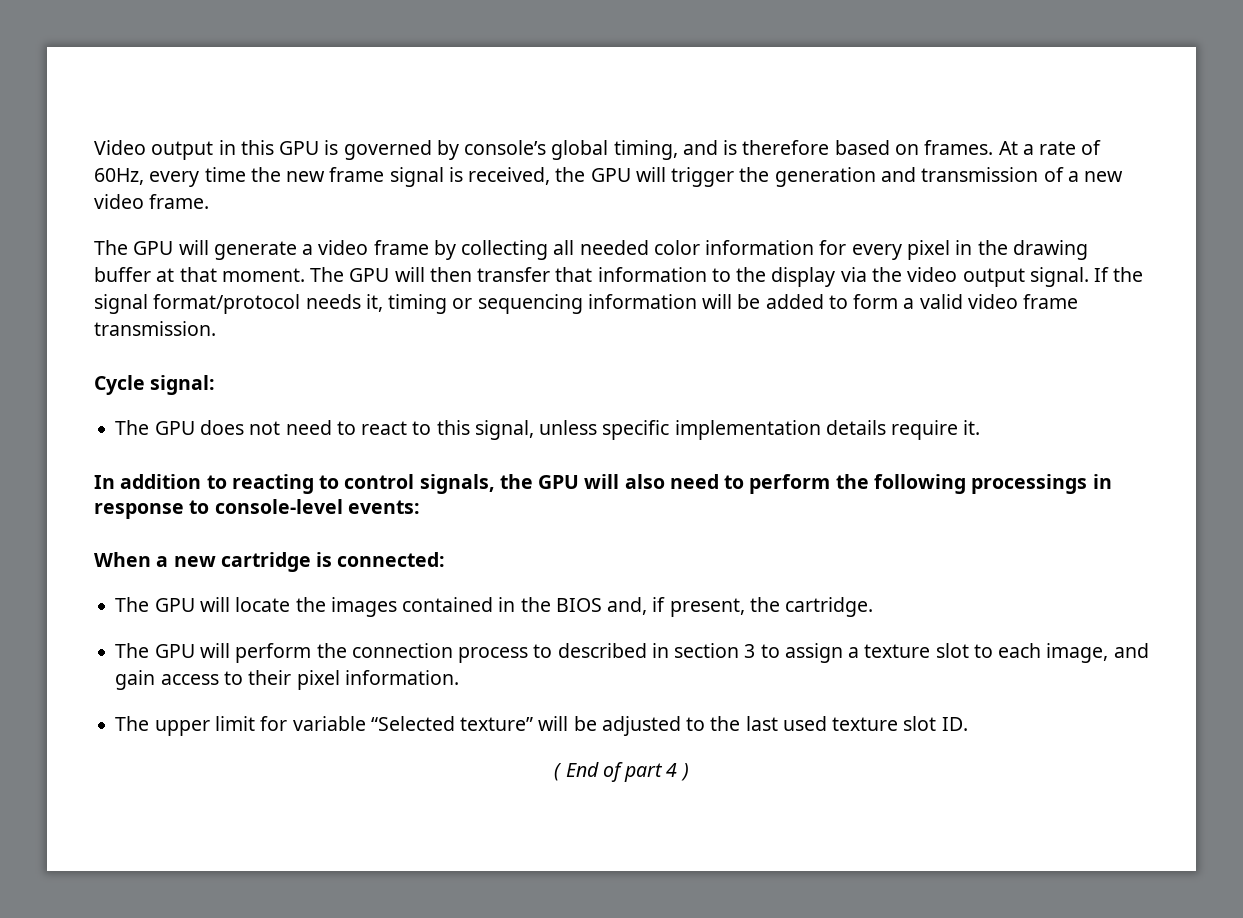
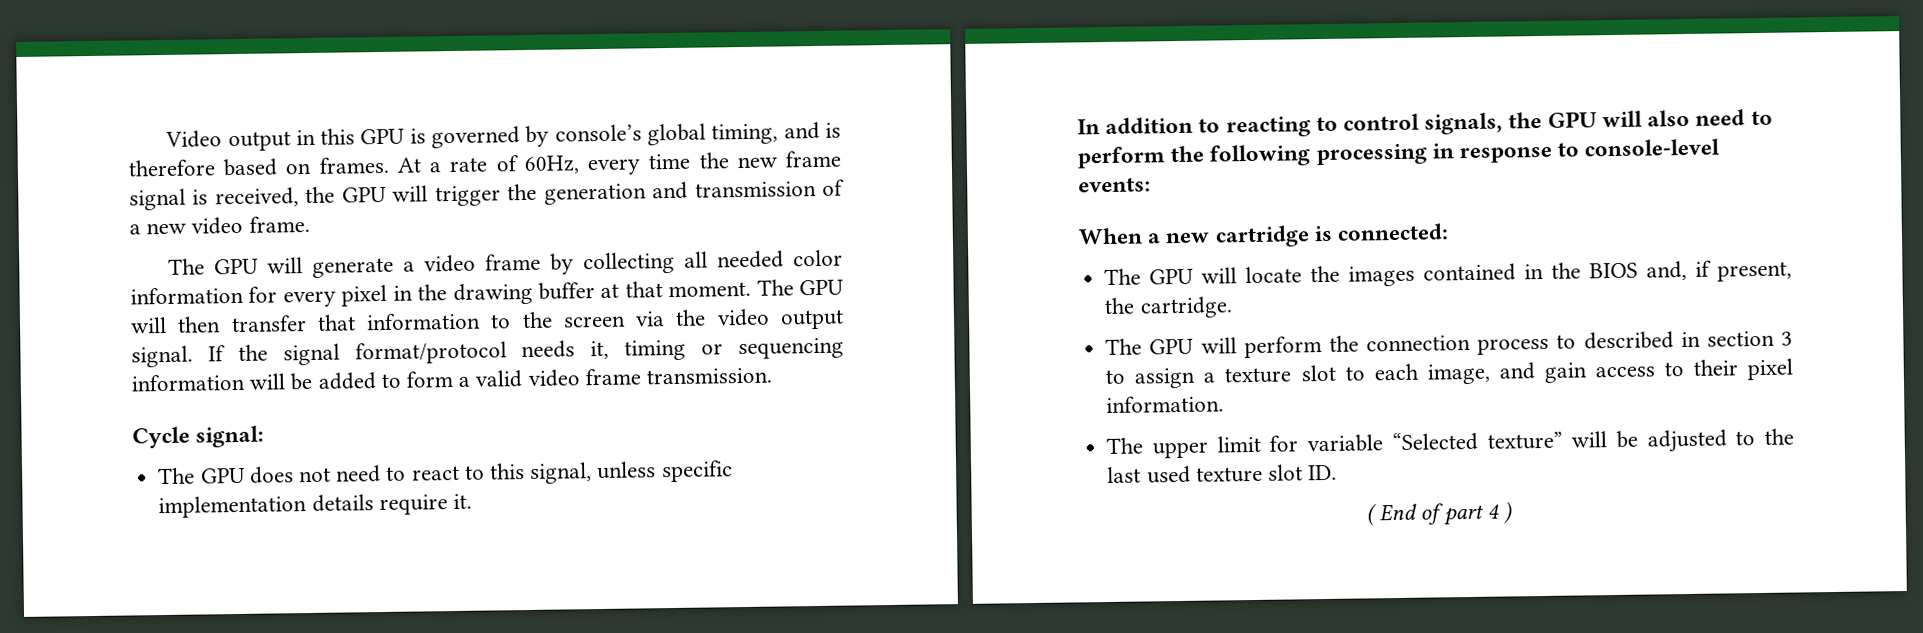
- The GPU will then transfer that information to the display via the video output signal.
+ The GPU will then transfer that information to the screen via the video output signal.
- In addition to reacting to control signals, the GPU will also need to perform the following processings in response to console-level events:
+ In addition to reacting to control signals, the GPU will also need to perform the following processing in response to console-level events:

